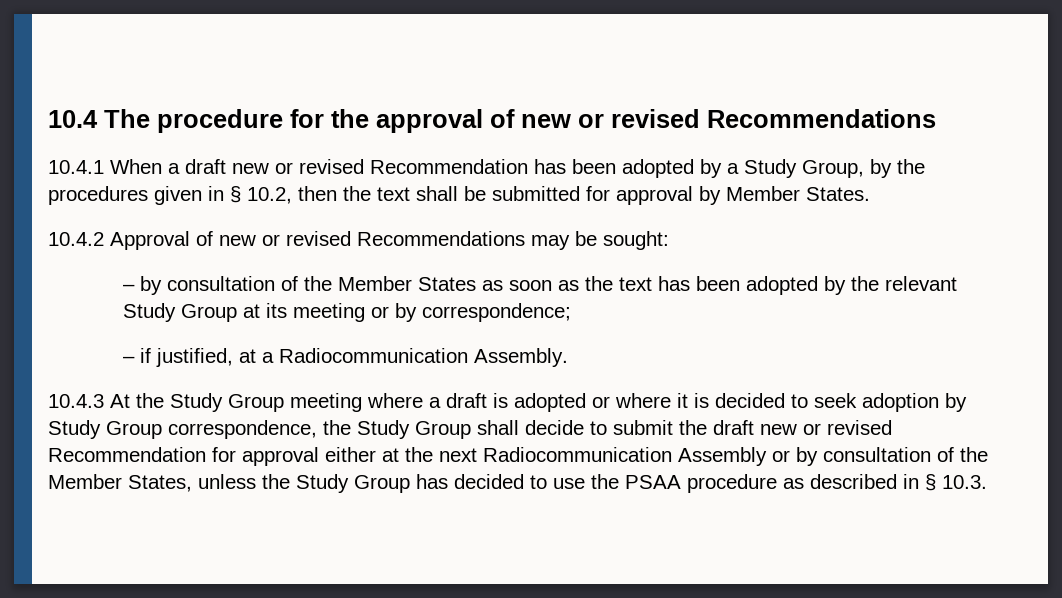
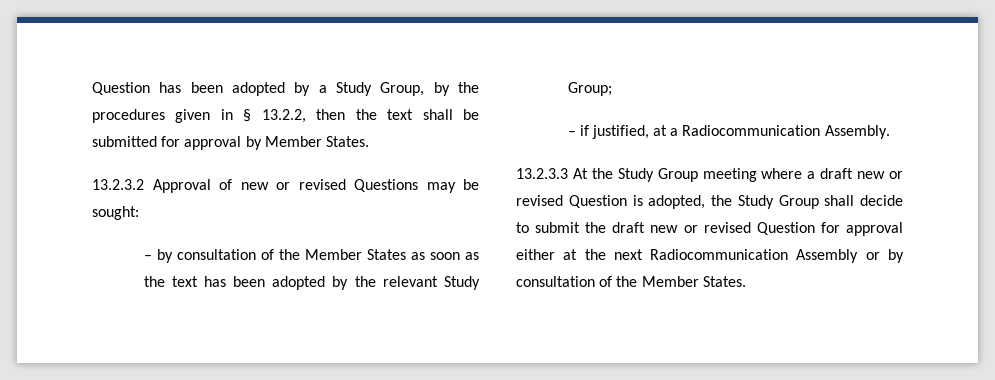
- 10.4 The procedure for the approval of new or revised Recommendations
- 10.4.1 When a draft new or revised Recommendation has been adopted by a Study Group, by the procedures given in § 10.2, then the text shall be submitted for approval by Member States.
+ Question has been adopted by a Study Group, by the procedures given in § 13.2.2, then the text shall be submitted for approval by Member States.
- 10.4.2 Approval of new or revised Recommendations may be sought:
+ 13.2.3.2 Approval of new or revised Questions may be sought:
- – by consultation of the Member States as soon as the text has been adopted by the relevant Study Group at its meeting or by correspondence;
+ – by consultation of the Member States as soon as the text has been adopted by the relevant Study Group;
- 10.4.3 At the Study Group meeting where a draft is adopted or where it is decided to seek adoption by Study Group correspondence, the Study Group shall decide to submit the draft new or revised Recommendation for approval either at the next Radiocommunication Assembly or by consultation of the Member States, unless the Study Group has decided to use the PSAA procedure as described in § 10.3.
+ 13.2.3.3 At the Study Group meeting where a draft new or revised Question is adopted, the Study Group shall decide to submit the draft new or revised Question for approval either at the next Radiocommunication Assembly or by consultation of the Member States.

